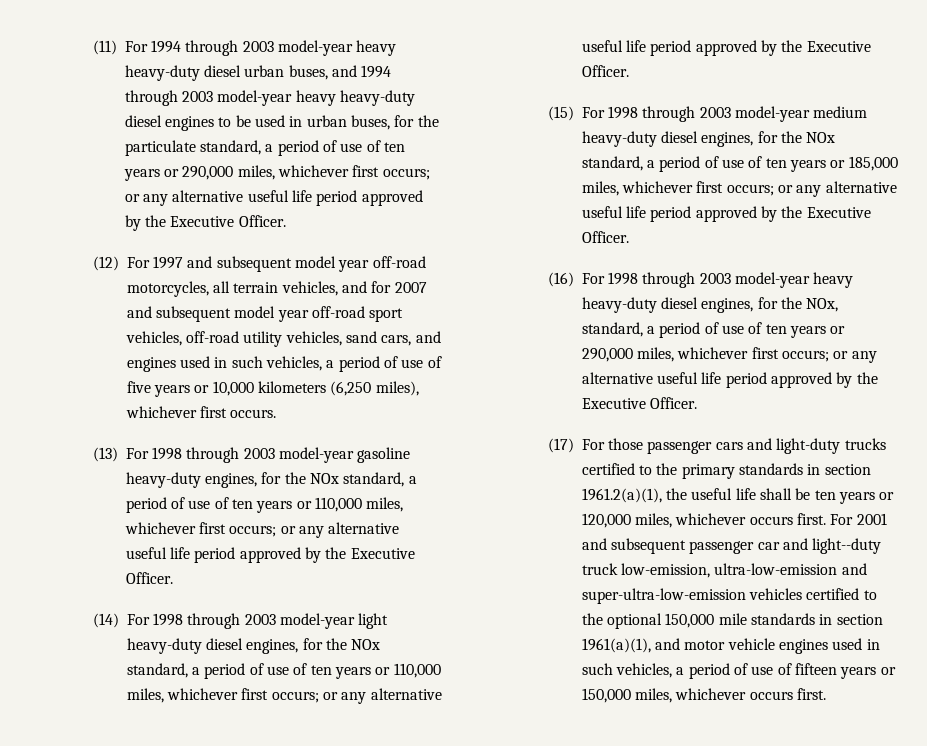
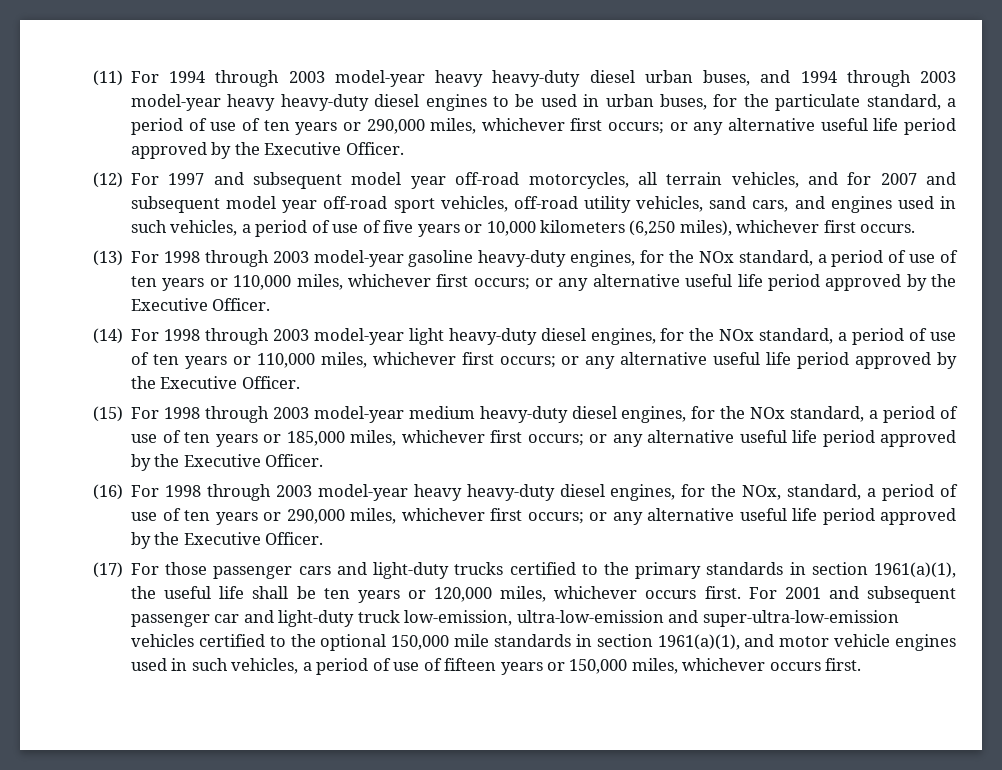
- (17) For those passenger cars and light-duty trucks certified to the primary standards in section 1961.2(a)(1), the useful life shall be ten years or 120,000 miles, whichever occurs first.
+ (17) For those passenger cars and light-duty trucks certified to the primary standards in section 1961(a)(1), the useful life shall be ten years or 120,000 miles, whichever occurs first.
- For 2001 and subsequent passenger car and light--duty truck low-emission, ultra-low-emission and super-ultra-low-emission vehicles certified to the optional 150,000 mile standards in section 1961(a)(1), and motor vehicle engines used in such vehicles, a period of use of fifteen years or 150,000 miles, whichever occurs first.
+ For 2001 and subsequent passenger car and light-duty truck low-emission, ultra-low-emission and super-ultra-low-emission vehicles certified to the optional 150,000 mile standards in section 1961(a)(1), and motor vehicle engines used in such vehicles, a period of use of fifteen years or 150,000 miles, whichever occurs first.

